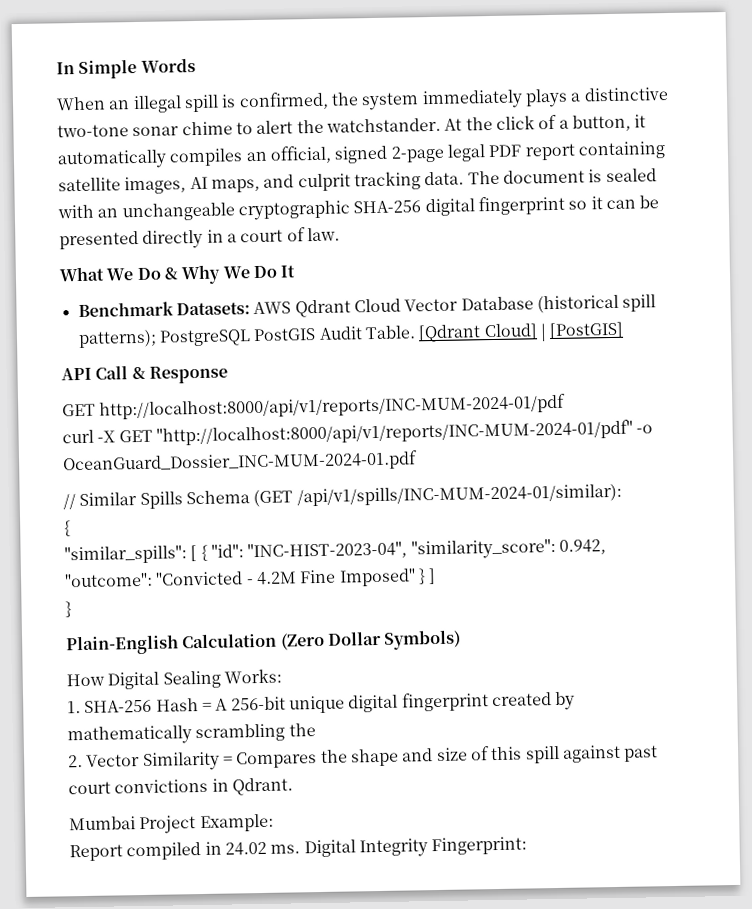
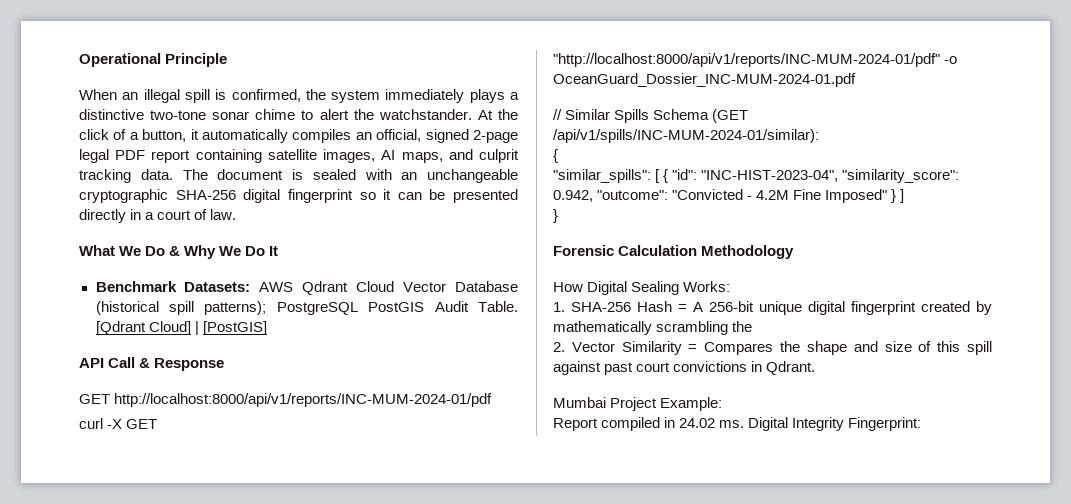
- In Simple Words
+ Operational Principle
- Plain-English Calculation (Zero Dollar Symbols)
+ Forensic Calculation Methodology

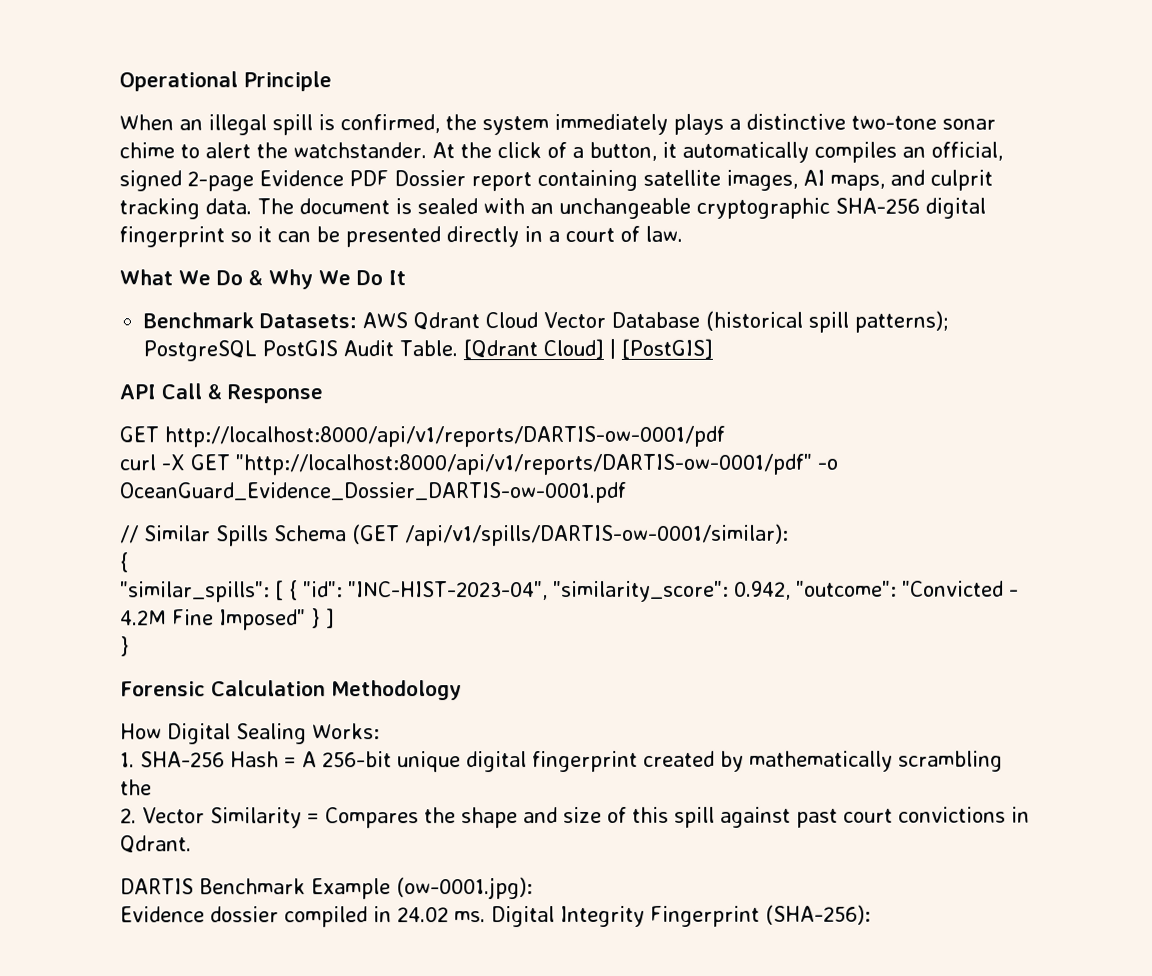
- At the click of a button, it automatically compiles an official, signed 2-page legal PDF report containing satellite images, AI maps, and culprit tracking data.
+ At the click of a button, it automatically compiles an official, signed 2-page Evidence PDF Dossier report containing satellite images, AI maps, and culprit tracking data.
- GET http://localhost:8000/api/v1/reports/INC-MUM-2024-01/pdf
+ GET http://localhost:8000/api/v1/reports/DARTIS-ow-0001/pdf
- curl -X GET "http://localhost:8000/api/v1/reports/INC-MUM-2024-01/pdf" -o OceanGuard_Dossier_INC-MUM-2024-01.pdf
+ curl -X GET "http://localhost:8000/api/v1/reports/DARTIS-ow-0001/pdf" -o OceanGuard_Evidence_Dossier_DARTIS-ow-0001.pdf
- // Similar Spills Schema (GET /api/v1/spills/INC-MUM-2024-01/similar):
+ // Similar Spills Schema (GET /api/v1/spills/DARTIS-ow-0001/similar):
- Mumbai Project Example:
- Report compiled in 24.02 ms.
+ DARTIS Benchmark Example (ow-0001.jpg):
+ Evidence dossier compiled in 24.02 ms.
- Digital Integrity Fingerprint:
+ Digital Integrity Fingerprint (SHA-256):

